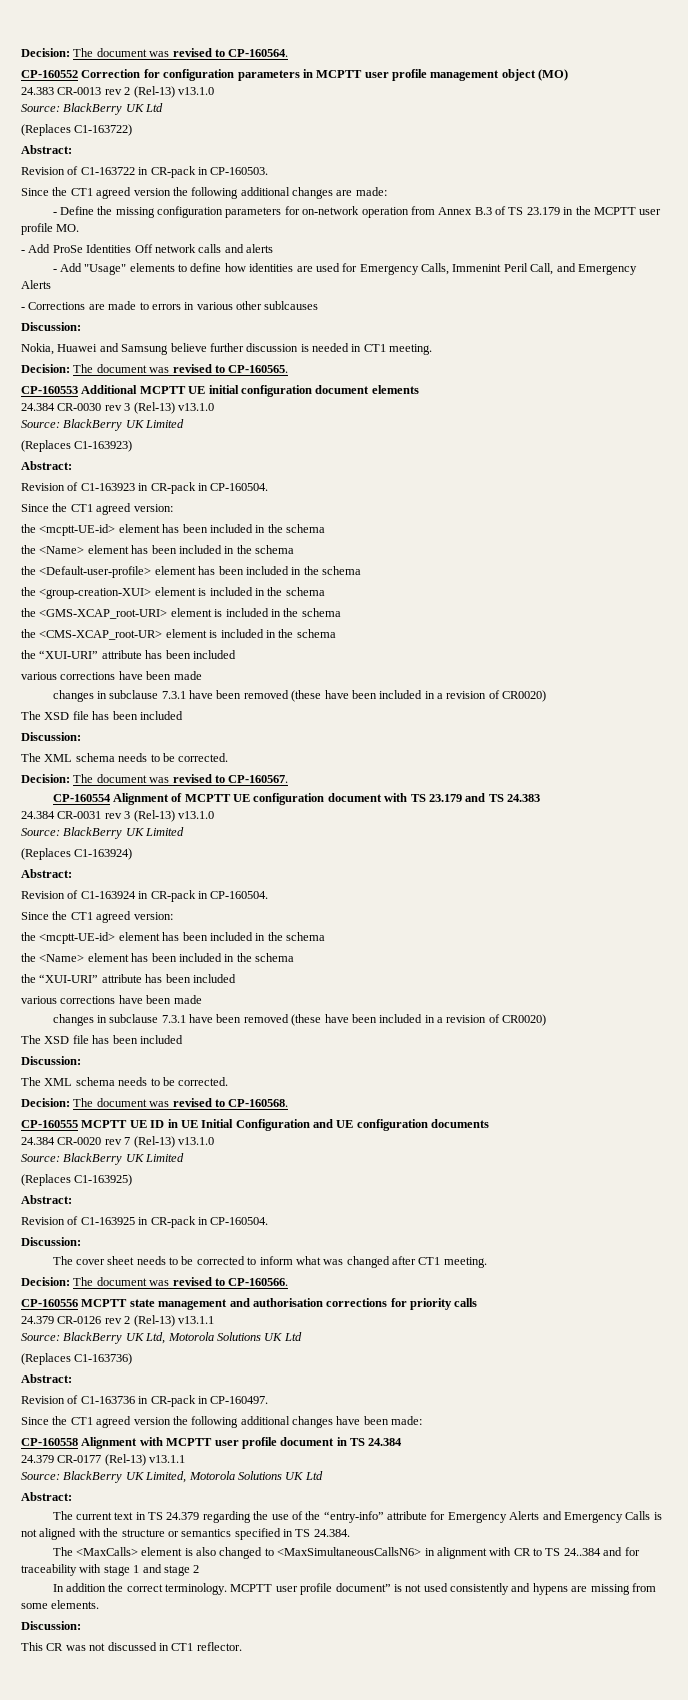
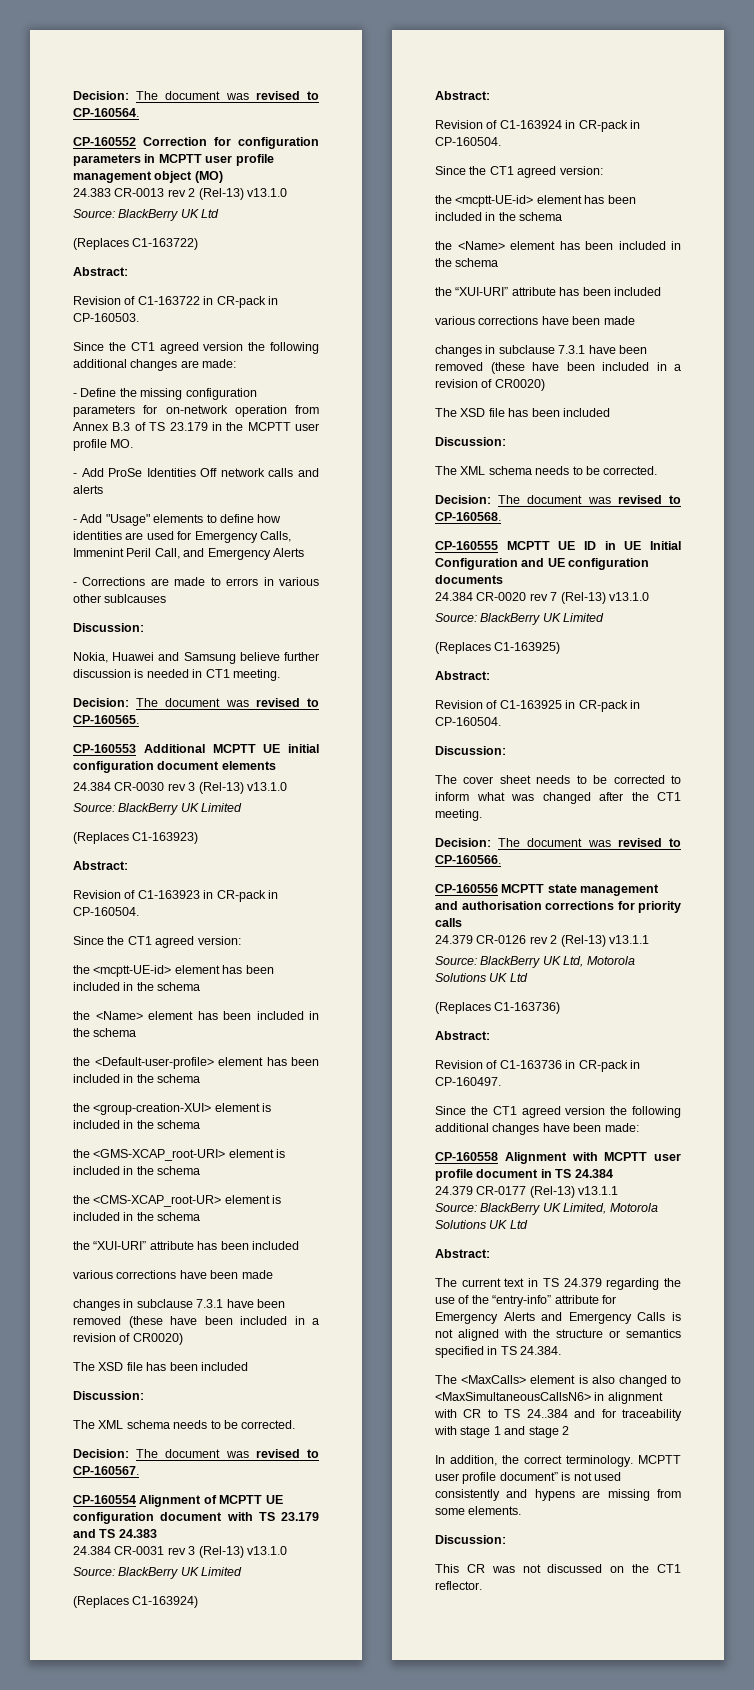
- The cover sheet needs to be corrected to inform what was changed after CT1 meeting.
+ The cover sheet needs to be corrected to inform what was changed after the CT1 meeting.
- In addition the correct terminology.
+ In addition, the correct terminology.
- This CR was not discussed in CT1 reflector.
+ This CR was not discussed on the CT1 reflector.

